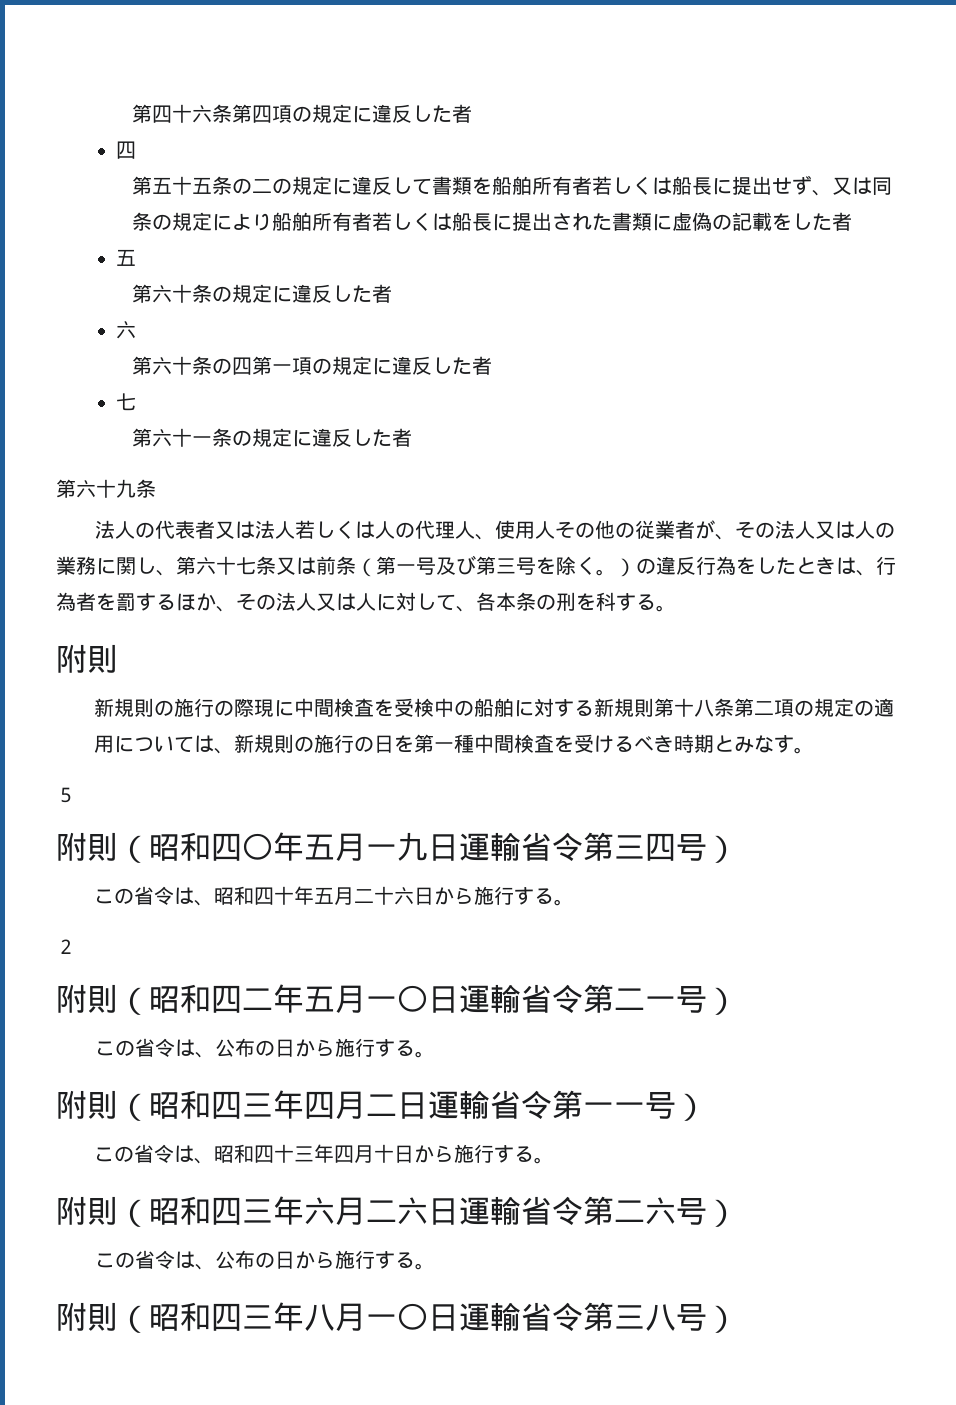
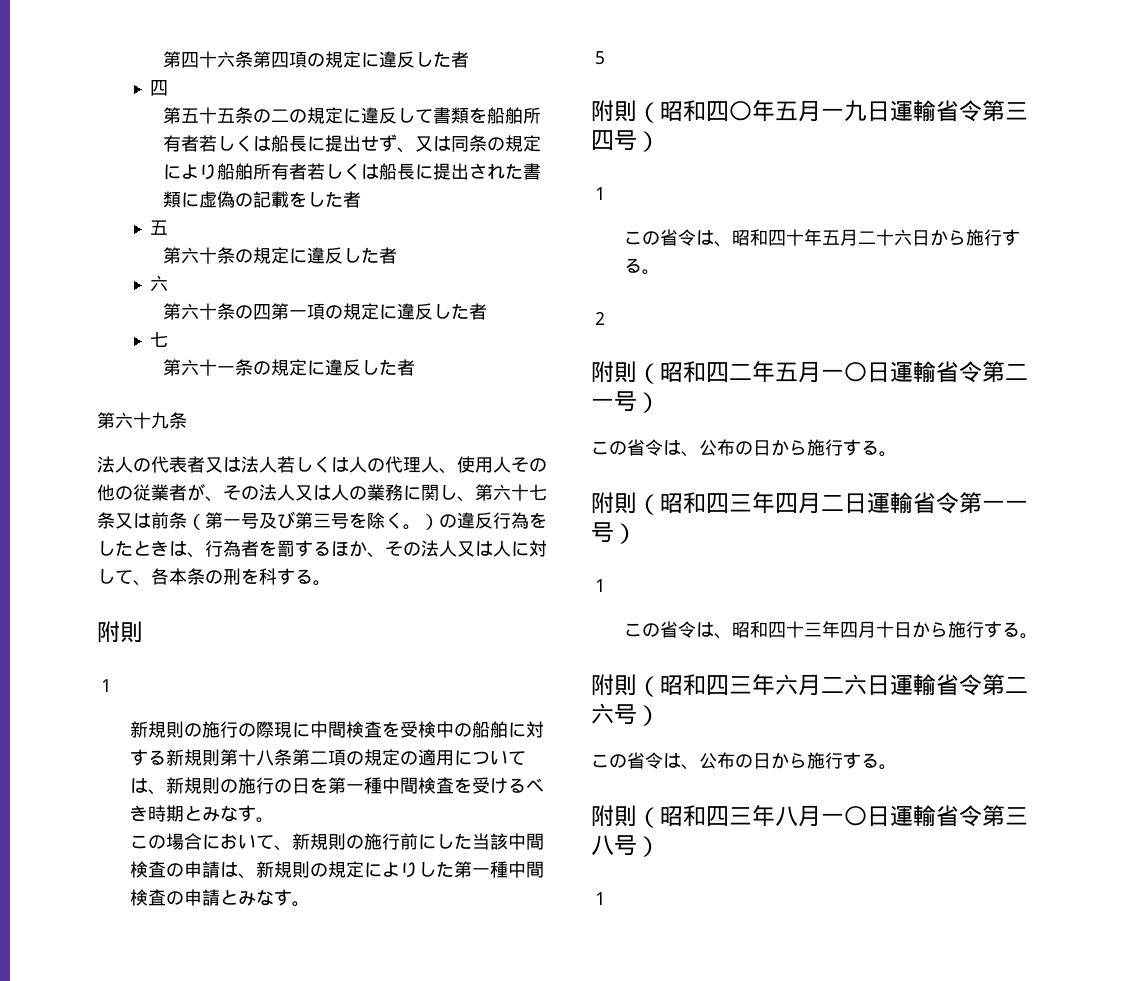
  法人の代表者又は法人若しくは人の代理人、使用人その他の従業者が、その法人又は人の業務に関し、第六十七条又は前条（第一号及び第三号を除く。）の違反行為をしたときは、行為者を罰するほか、その法人又は人に対して、各本条の刑を科する。
  附則
+ １
+ この場合において、新規則の施行前にした当該中間検査の申請は、新規則の規定によりした第一種中間検査の申請とみなす。
  附則（昭和四〇年五月一九日運輸省令第三四号）
+ １
  附則（昭和四三年四月二日運輸省令第一一号）
+ １
  附則（昭和四三年八月一〇日運輸省令第三八号）
+ １

